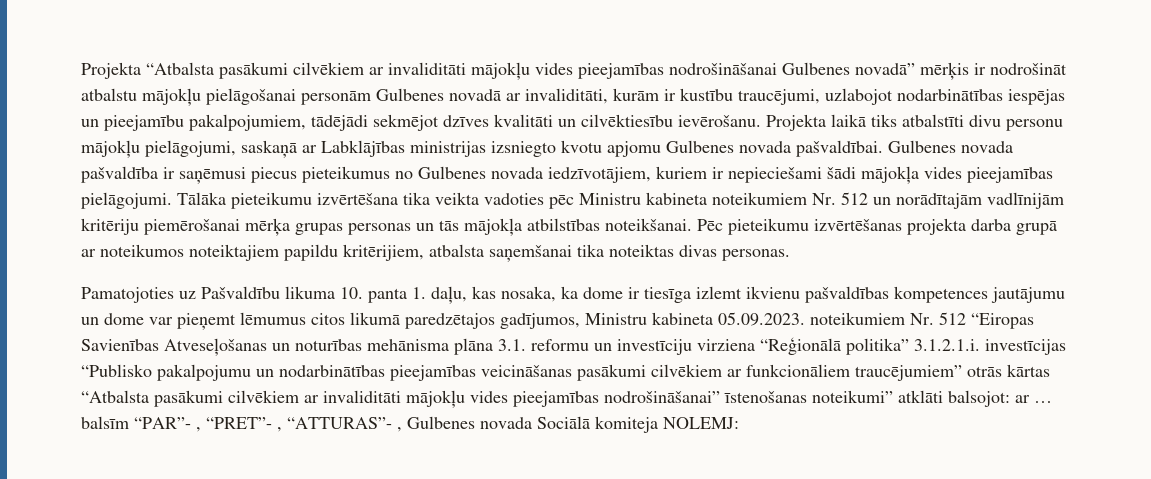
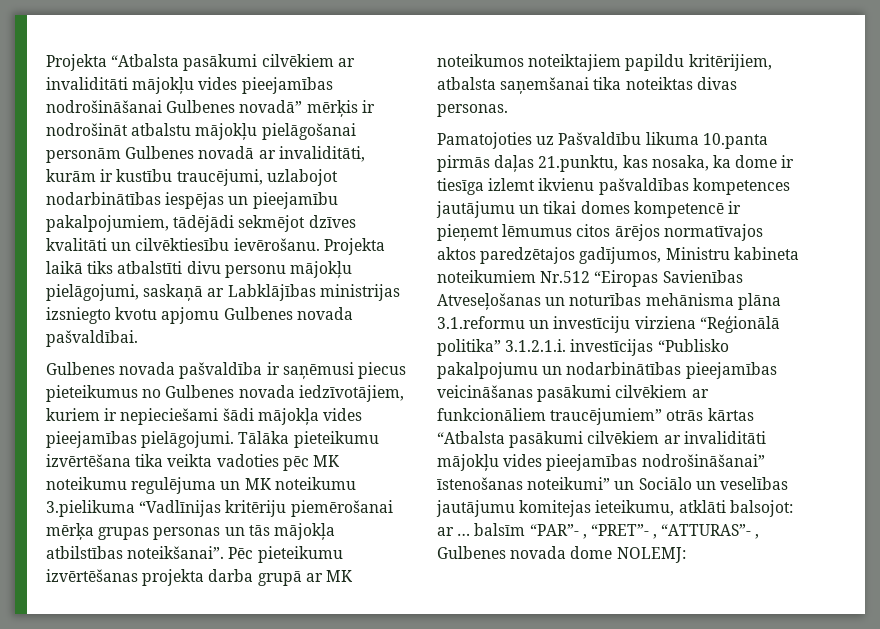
- Projekta laikā tiks atbalstīti divu personu mājokļu pielāgojumi, saskaņā ar Labklājības ministrijas izsniegto kvotu apjomu Gulbenes novada pašvaldībai. Gulbenes novada pašvaldība ir saņēmusi piecus pieteikumus no Gulbenes novada iedzīvotājiem, kuriem ir nepieciešami šādi mājokļa vides pieejamības pielāgojumi.
+ Projekta laikā tiks atbalstīti divu personu mājokļu pielāgojumi, saskaņā ar Labklājības ministrijas izsniegto kvotu apjomu Gulbenes novada pašvaldībai.
+ Gulbenes novada pašvaldība ir saņēmusi piecus pieteikumus no Gulbenes novada iedzīvotājiem, kuriem ir nepieciešami šādi mājokļa vides pieejamības pielāgojumi.
- Tālāka pieteikumu izvērtēšana tika veikta vadoties pēc Ministru kabineta noteikumiem Nr. 512 un norādītajām vadlīnijām kritēriju piemērošanai mērķa grupas personas un tās mājokļa atbilstības noteikšanai.
+ Tālāka pieteikumu izvērtēšana tika veikta vadoties pēc MK noteikumu regulējuma un MK noteikumu 3.pielikuma “Vadlīnijas kritēriju piemērošanai mērķa grupas personas un tās mājokļa atbilstības noteikšanai”.
- Pēc pieteikumu izvērtēšanas projekta darba grupā ar noteikumos noteiktajiem papildu kritērijiem, atbalsta saņemšanai tika noteiktas divas personas.
+ Pēc pieteikumu izvērtēšanas projekta darba grupā ar MK noteikumos noteiktajiem papildu kritērijiem, atbalsta saņemšanai tika noteiktas divas personas.
- Pamatojoties uz Pašvaldību likuma 10. panta 1. daļu, kas nosaka, ka dome ir tiesīga izlemt ikvienu pašvaldības kompetences jautājumu un dome var pieņemt lēmumus citos likumā paredzētajos gadījumos, Ministru kabineta 05.09.2023. noteikumiem Nr. 512 “Eiropas Savienības Atveseļošanas un noturības mehānisma plāna 3.1. reformu un investīciju virziena “Reģionālā politika” 3.1.2.1.i. investīcijas “Publisko pakalpojumu un nodarbinātības pieejamības veicināšanas pasākumi cilvēkiem ar funkcionāliem traucējumiem” otrās kārtas “Atbalsta pasākumi cilvēkiem ar invaliditāti mājokļu vides pieejamības nodrošināšanai” īstenošanas noteikumi” atklāti balsojot:
+ Pamatojoties uz Pašvaldību likuma 10.panta pirmās daļas 21.punktu, kas nosaka, ka dome ir tiesīga izlemt ikvienu pašvaldības kompetences jautājumu un tikai domes kompetencē ir pieņemt lēmumus citos ārējos normatīvajos aktos paredzētajos gadījumos, Ministru kabineta noteikumiem Nr.512 “Eiropas Savienības Atveseļošanas un noturības mehānisma plāna 3.1.reformu un investīciju virziena “Reģionālā politika” 3.1.2.1.i. investīcijas “Publisko pakalpojumu un nodarbinātības pieejamības veicināšanas pasākumi cilvēkiem ar funkcionāliem traucējumiem” otrās kārtas “Atbalsta pasākumi cilvēkiem ar invaliditāti mājokļu vides pieejamības nodrošināšanai” īstenošanas noteikumi” un Sociālo un veselības jautājumu komitejas ieteikumu, atklāti balsojot:
- ar … balsīm “PAR”- , “PRET”- , “ATTURAS”- , Gulbenes novada Sociālā komiteja NOLEMJ:
+ ar … balsīm “PAR”- , “PRET”- , “ATTURAS”- , Gulbenes novada dome NOLEMJ:

